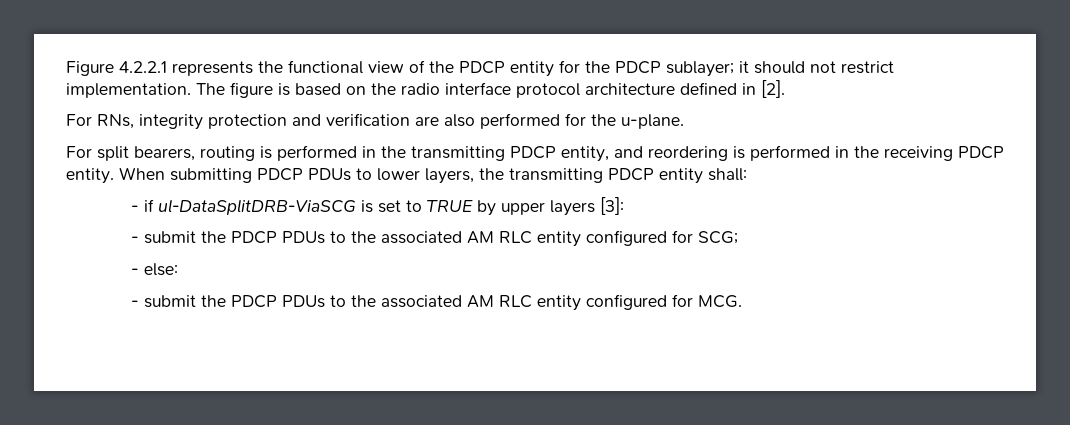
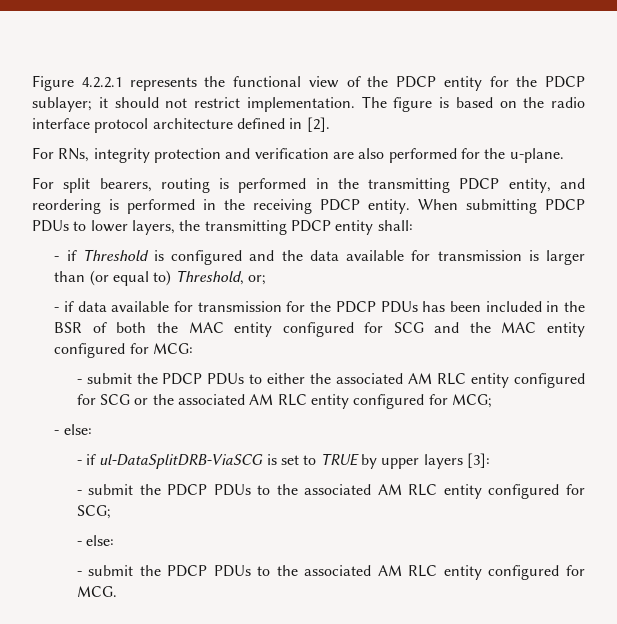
+ - if Threshold is configured and the data available for transmission is larger than (or equal to) Threshold, or;
+ - if data available for transmission for the PDCP PDUs has been included in the BSR of both the MAC entity configured for SCG and the MAC entity configured for MCG:
+ - submit the PDCP PDUs to either the associated AM RLC entity configured for SCG or the associated AM RLC entity configured for MCG;
+ - else:

